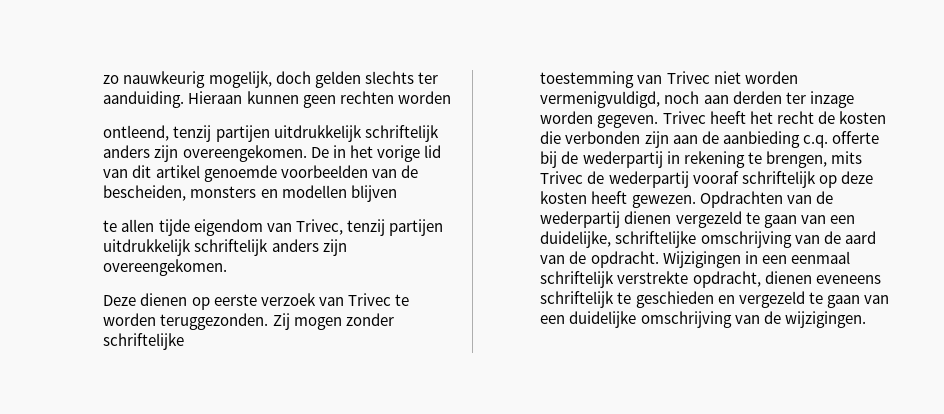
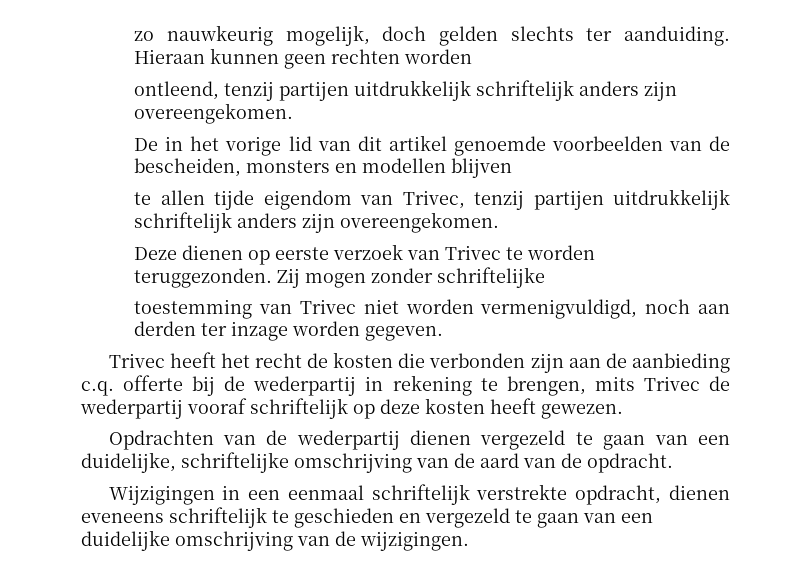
- ontleend, tenzij partijen uitdrukkelijk schriftelijk anders zijn overeengekomen. De in het vorige lid van dit artikel genoemde voorbeelden van de bescheiden, monsters en modellen blijven
+ ontleend, tenzij partijen uitdrukkelijk schriftelijk anders zijn overeengekomen.
+ De in het vorige lid van dit artikel genoemde voorbeelden van de bescheiden, monsters en modellen blijven
- toestemming van Trivec niet worden vermenigvuldigd, noch aan derden ter inzage worden gegeven. Trivec heeft het recht de kosten die verbonden zijn aan de aanbieding c.q. offerte bij de wederpartij in rekening te brengen, mits Trivec de wederpartij vooraf schriftelijk op deze kosten heeft gewezen. Opdrachten van de wederpartij dienen vergezeld te gaan van een duidelijke, schriftelijke omschrijving van de aard van de opdracht. Wijzigingen in een eenmaal schriftelijk verstrekte opdracht, dienen eveneens schriftelijk te geschieden en vergezeld te gaan van een duidelijke omschrijving van de wijzigingen.
+ toestemming van Trivec niet worden vermenigvuldigd, noch aan derden ter inzage worden gegeven.
+ Trivec heeft het recht de kosten die verbonden zijn aan de aanbieding c.q. offerte bij de wederpartij in rekening te brengen, mits Trivec de wederpartij vooraf schriftelijk op deze kosten heeft gewezen.
+ Opdrachten van de wederpartij dienen vergezeld te gaan van een duidelijke, schriftelijke omschrijving van de aard van de opdracht.
+ Wijzigingen in een eenmaal schriftelijk verstrekte opdracht, dienen eveneens schriftelijk te geschieden en vergezeld te gaan van een duidelijke omschrijving van de wijzigingen.

